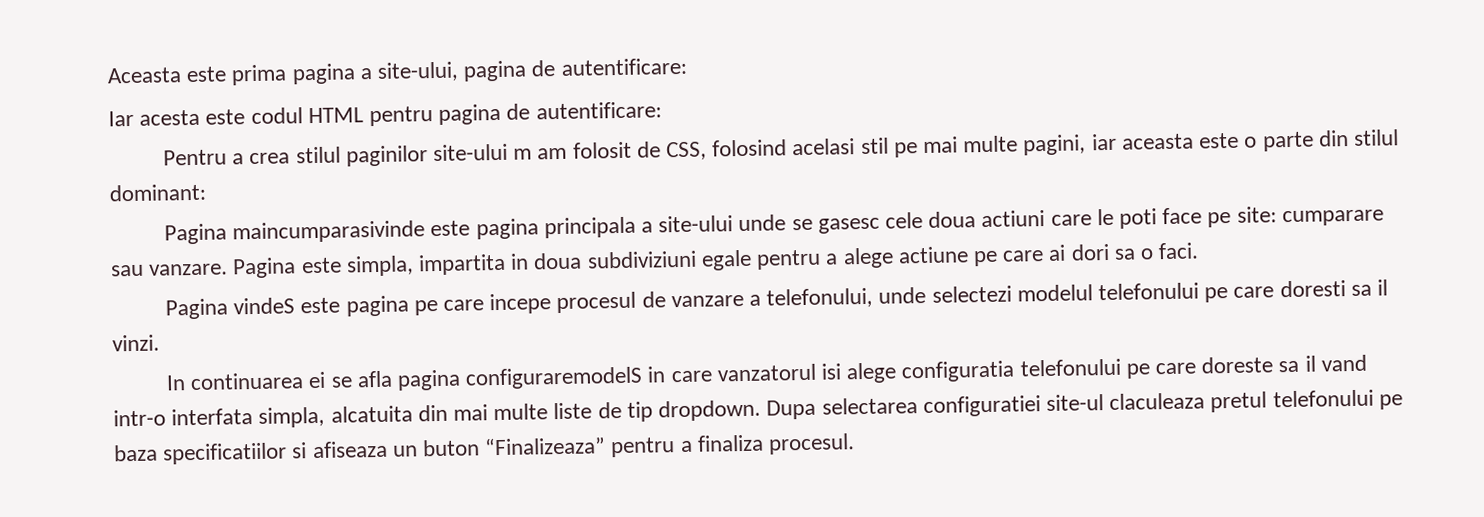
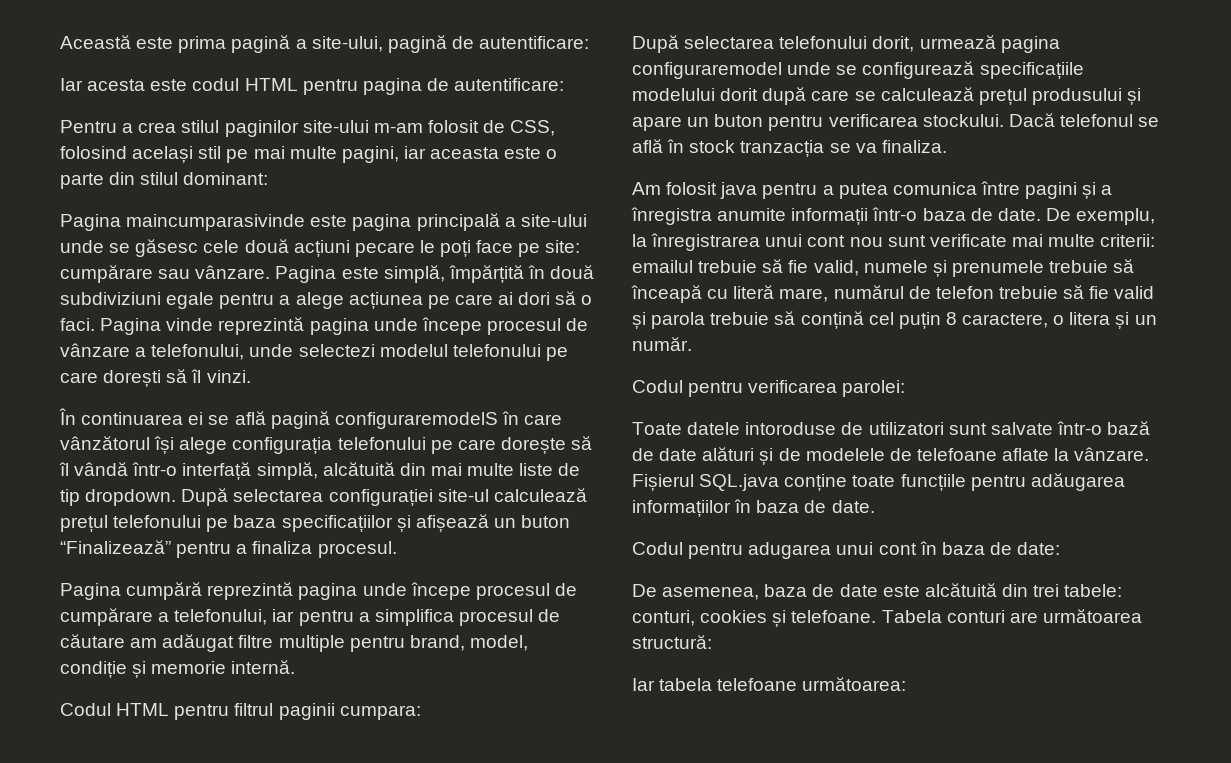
- Aceasta este prima pagina a site-ului, pagina de autentificare:
+ Această este prima pagină a site-ului, pagină de autentificare:
- Pentru a crea stilul paginilor site-ului m am folosit de CSS, folosind acelasi stil pe mai multe pagini, iar aceasta este o parte din stilul dominant:
+ Pentru a crea stilul paginilor site-ului m-am folosit de CSS, folosind același stil pe mai multe pagini, iar aceasta este o parte din stilul dominant:
- Pagina maincumparasivinde este pagina principala a site-ului unde se gasesc cele doua actiuni care le poti face pe site: cumparare sau vanzare. Pagina este simpla, impartita in doua subdiviziuni egale pentru a alege actiune pe care ai dori sa o faci.
- Pagina vindeS este pagina pe care incepe procesul de vanzare a telefonului, unde selectezi modelul telefonului pe care doresti sa il vinzi.
+ Pagina maincumparasivinde este pagina principală a site-ului unde se găsesc cele două acțiuni pecare le poți face pe site: cumpărare sau vânzare. Pagina este simplă, împărțită în două subdiviziuni egale pentru a alege acțiunea pe care ai dori să o faci. Pagina vinde reprezintă pagina unde începe procesul de vânzare a telefonului, unde selectezi modelul telefonului pe care dorești să îl vinzi.
- In continuarea ei se afla pagina configuraremodelS in care vanzatorul isi alege configuratia telefonului pe care doreste sa il vand intr-o interfata simpla, alcatuita din mai multe liste de tip dropdown.
+ În continuarea ei se află pagină configuraremodelS în care vânzătorul își alege configurația telefonului pe care dorește să îl vândă într-o interfață simplă, alcătuită din mai multe liste de tip dropdown.
- Dupa selectarea configuratiei site-ul claculeaza pretul telefonului pe baza specificatiilor si afiseaza un buton “Finalizeaza” pentru a finaliza procesul.
+ După selectarea configurației site-ul calculează prețul telefonului pe baza specificațiilor și afișează un buton “Finalizează” pentru a finaliza procesul.
+ Pagina cumpără reprezintă pagina unde începe procesul de cumpărare a telefonului, iar pentru a simplifica procesul de căutare am adăugat filtre multiple pentru brand, model, condiție și memorie internă.
+ Codul HTML pentru filtrul paginii cumpara:
+ După selectarea telefonului dorit, urmează pagina configuraremodel unde se configurează specificațiile modelului dorit după care se calculează prețul produsului și apare un buton pentru verificarea stockului. Dacă telefonul se află în stock tranzacția se va finaliza.
+ Am folosit java pentru a putea comunica între pagini și a înregistra anumite informații într-o baza de date. De exemplu, la înregistrarea unui cont nou sunt verificate mai multe criterii: emailul trebuie să fie valid, numele și prenumele trebuie să înceapă cu literă mare, numărul de telefon trebuie să fie valid și parola trebuie să conțină cel puțin 8 caractere, o litera și un număr.
+ Codul pentru verificarea parolei:
+ Toate datele intoroduse de utilizatori sunt salvate într-o bază de date alături și de modelele de telefoane aflate la vânzare. Fișierul SQL.java conține toate funcțiile pentru adăugarea informațiilor în baza de date.
+ Codul pentru adugarea unui cont în baza de date:
+ De asemenea, baza de date este alcătuită din trei tabele: conturi, cookies și telefoane. Tabela conturi are următoarea structură:
+ Iar tabela telefoane următoarea:

